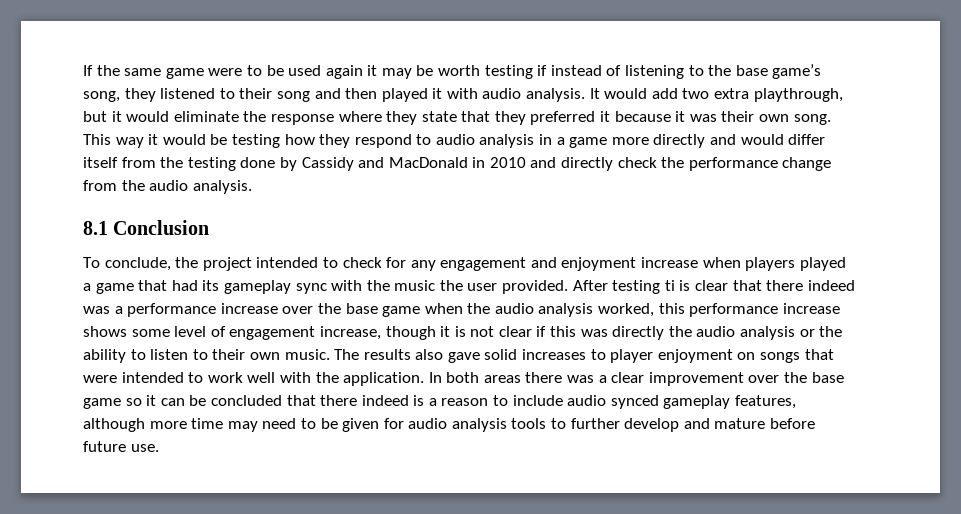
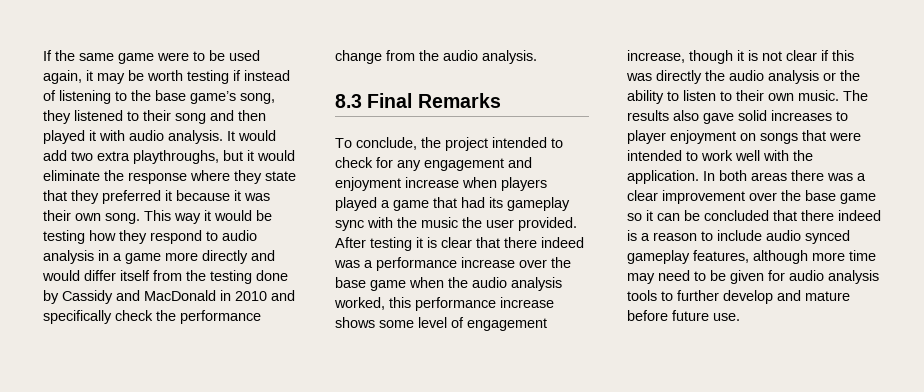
- If the same game were to be used again it may be worth testing if instead of listening to the base game’s song, they listened to their song and then played it with audio analysis.
+ If the same game were to be used again, it may be worth testing if instead of listening to the base game’s song, they listened to their song and then played it with audio analysis.
- It would add two extra playthrough, but it would eliminate the response where they state that they preferred it because it was their own song.
+ It would add two extra playthroughs, but it would eliminate the response where they state that they preferred it because it was their own song.
- This way it would be testing how they respond to audio analysis in a game more directly and would differ itself from the testing done by Cassidy and MacDonald in 2010 and directly check the performance change from the audio analysis.
+ This way it would be testing how they respond to audio analysis in a game more directly and would differ itself from the testing done by Cassidy and MacDonald in 2010 and specifically check the performance change from the audio analysis.
- 8.1 Conclusion
+ 8.3 Final Remarks
- After testing ti is clear that there indeed was a performance increase over the base game when the audio analysis worked, this performance increase shows some level of engagement increase, though it is not clear if this was directly the audio analysis or the ability to listen to their own music.
+ After testing it is clear that there indeed was a performance increase over the base game when the audio analysis worked, this performance increase shows some level of engagement increase, though it is not clear if this was directly the audio analysis or the ability to listen to their own music.

